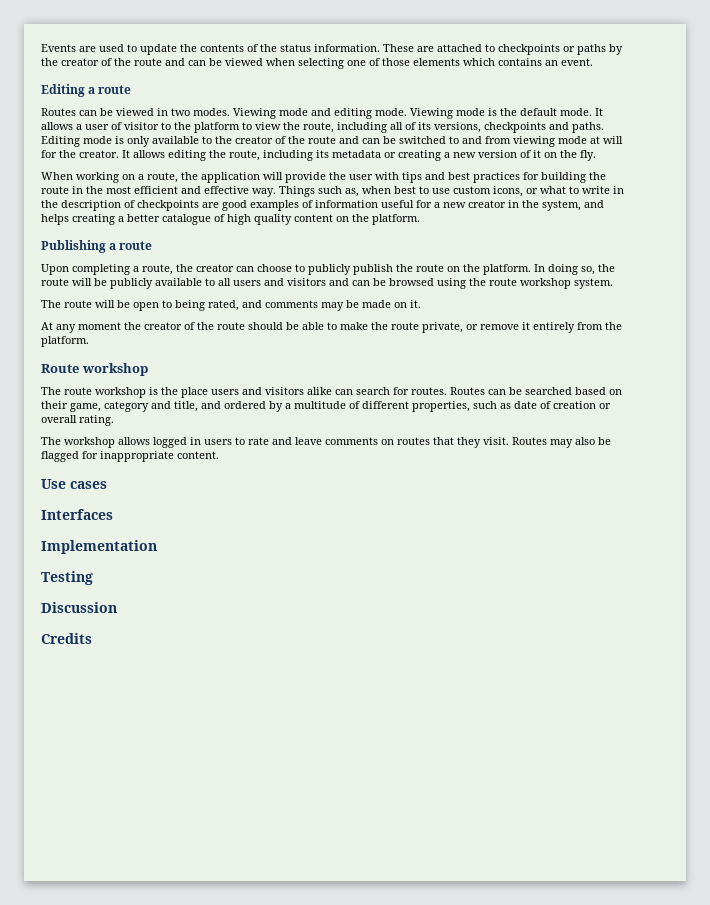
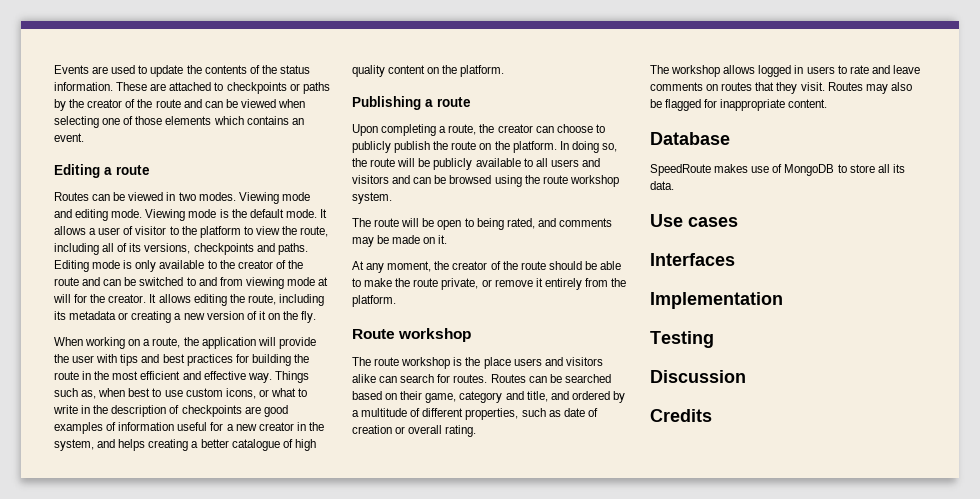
- At any moment the creator of the route should be able to make the route private, or remove it entirely from the platform.
+ At any moment, the creator of the route should be able to make the route private, or remove it entirely from the platform.
+ Database
+ SpeedRoute makes use of MongoDB to store all its data.

